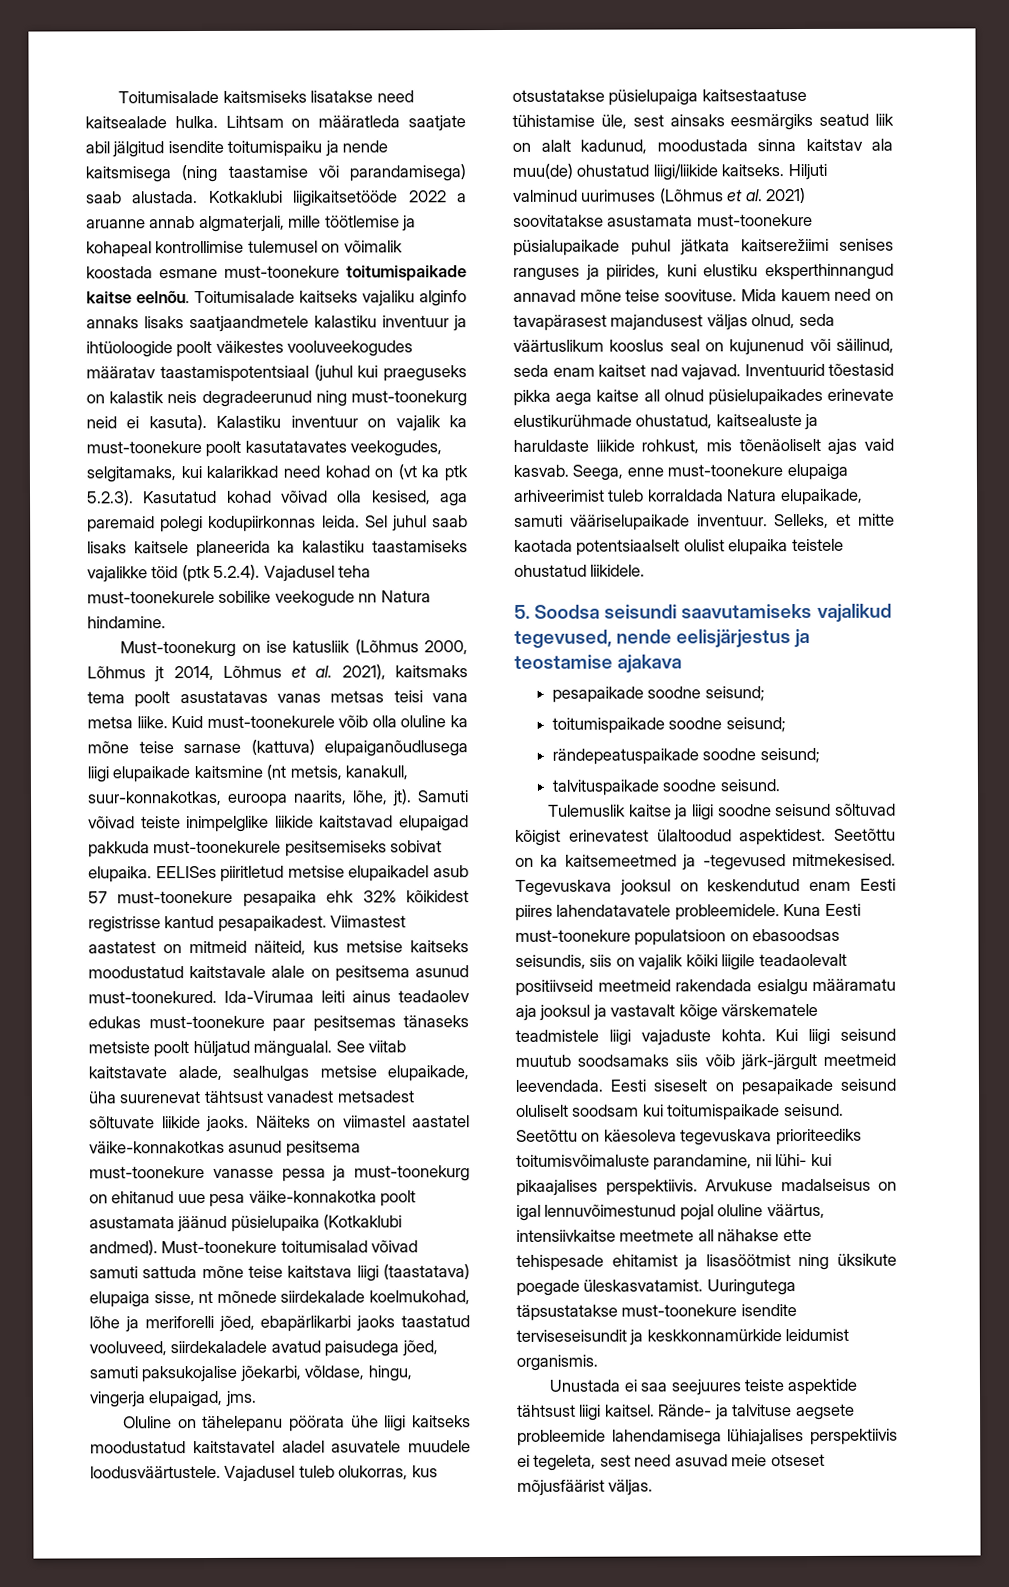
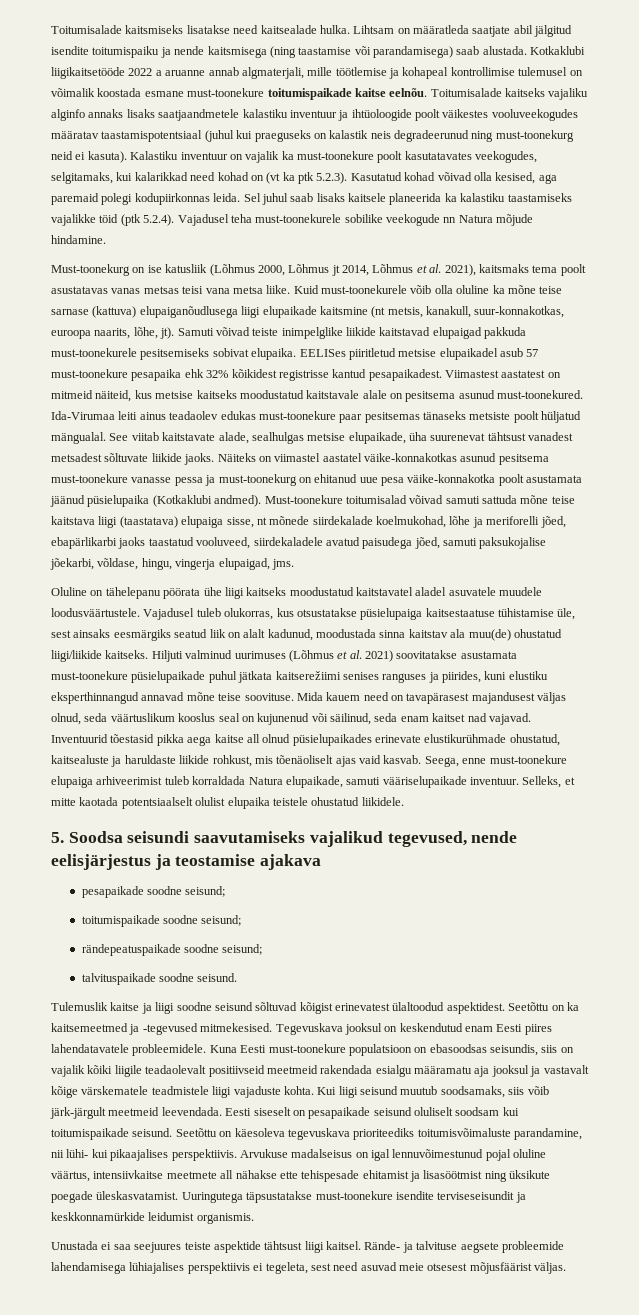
- Sel juhul saab lisaks kaitsele planeerida ka kalastiku taastamiseks vajalikke töid (ptk 5.2.4). Vajadusel teha must-toonekurele sobilike veekogude nn Natura hindamine.
+ Sel juhul saab lisaks kaitsele planeerida ka kalastiku taastamiseks vajalikke töid (ptk 5.2.4). Vajadusel teha must-toonekurele sobilike veekogude nn Natura mõjude hindamine.
- Hiljuti valminud uurimuses (Lõhmus et al. 2021) soovitatakse asustamata must-toonekure püsialupaikade puhul jätkata kaitserežiimi senises ranguses ja piirides, kuni elustiku eksperthinnangud annavad mõne teise soovituse.
+ Hiljuti valminud uurimuses (Lõhmus et al. 2021) soovitatakse asustamata must-toonekure püsielupaikade puhul jätkata kaitserežiimi senises ranguses ja piirides, kuni elustiku eksperthinnangud annavad mõne teise soovituse.
- Kui liigi seisund muutub soodsamaks siis võib järk-järgult meetmeid leevendada.
+ Kui liigi seisund muutub soodsamaks, siis võib järk-järgult meetmeid leevendada.
- Rände- ja talvituse aegsete probleemide lahendamisega lühiajalises perspektiivis ei tegeleta, sest need asuvad meie otseset mõjusfäärist väljas.
+ Rände- ja talvituse aegsete probleemide lahendamisega lühiajalises perspektiivis ei tegeleta, sest need asuvad meie otsesest mõjusfäärist väljas.

